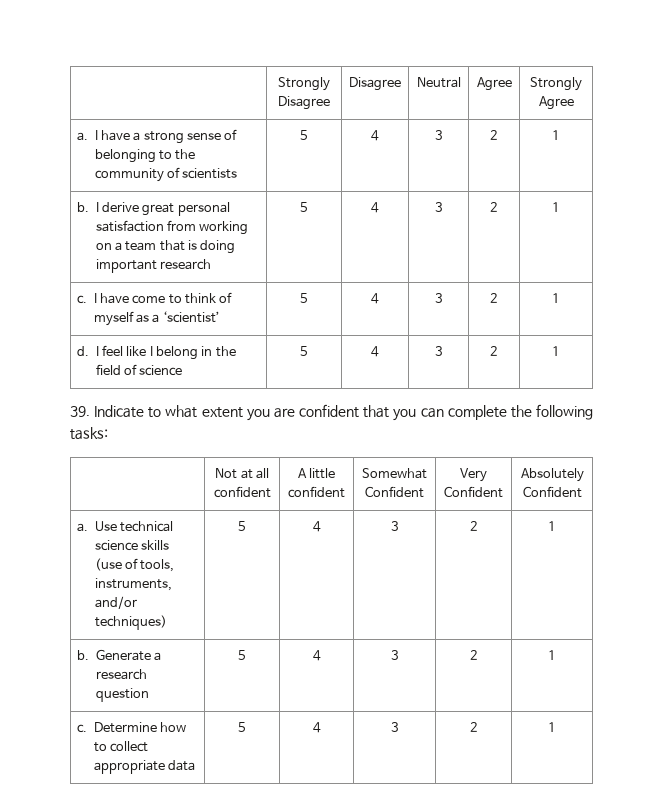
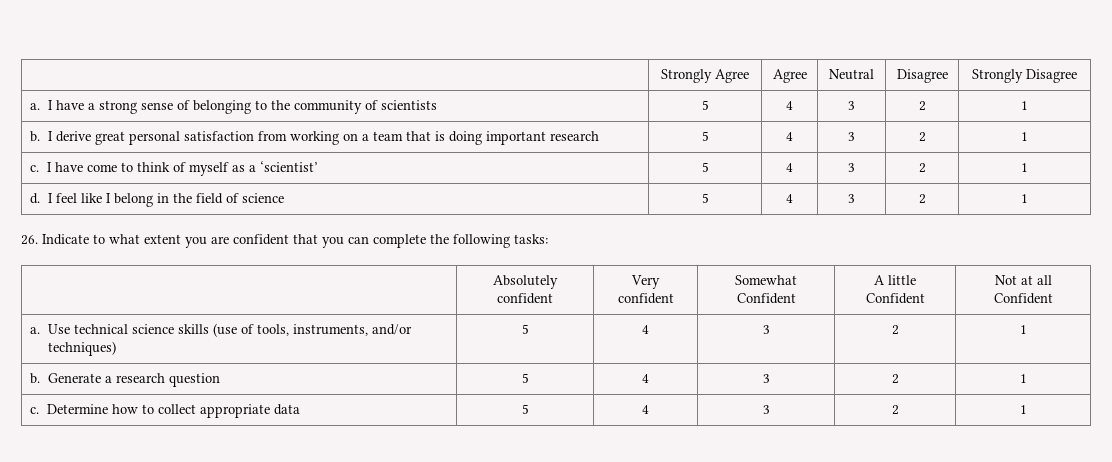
- | Strongly Disagree | Disagree | Neutral | Agree | Strongly Agree
+ | Strongly Agree | Agree | Neutral | Disagree | Strongly Disagree
- 39. Indicate to what extent you are confident that you can complete the following tasks:
+ 26. Indicate to what extent you are confident that you can complete the following tasks:
- | Not at all confident | A little confident | Somewhat Confident | Very Confident | Absolutely Confident
+ | Absolutely confident | Very confident | Somewhat Confident | A little Confident | Not at all Confident

